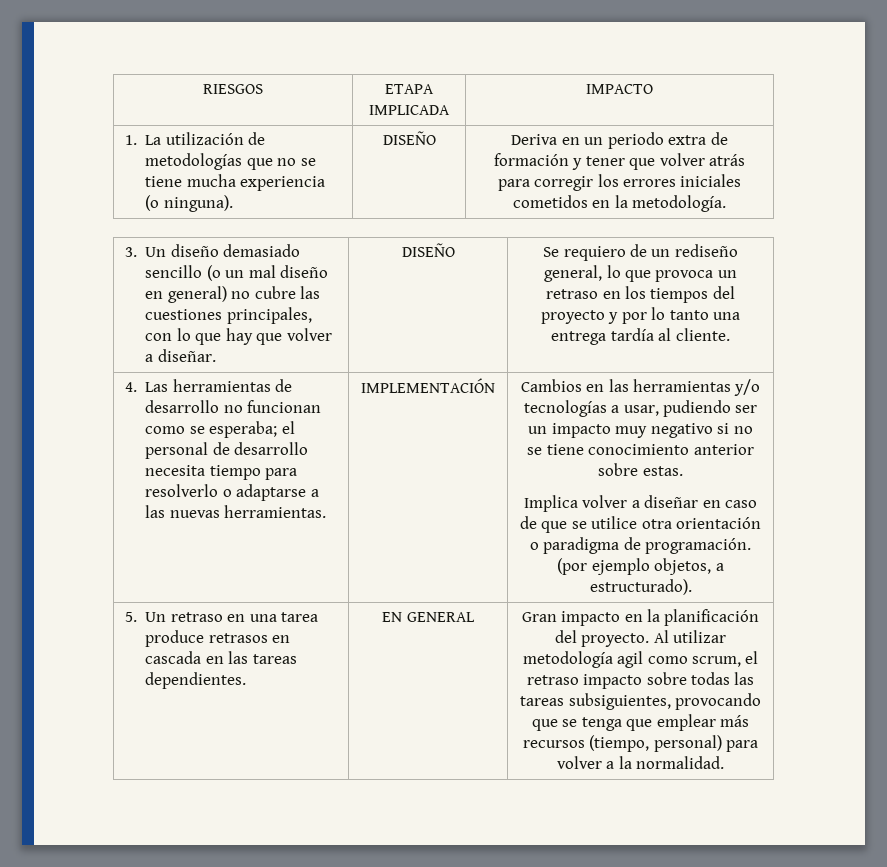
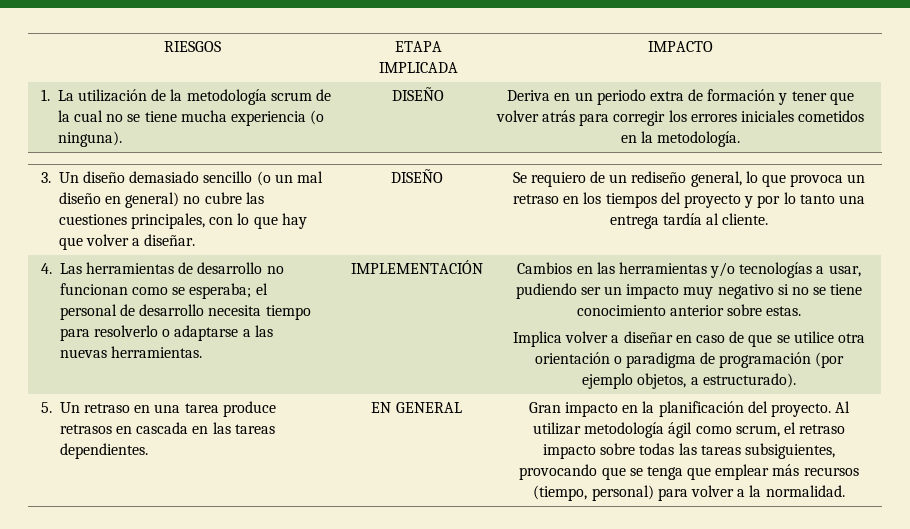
- 1. La utilización de metodologías que no se tiene mucha experiencia (o ninguna). | DISEÑO | Deriva en un periodo extra de formación y tener que volver atrás para corregir los errores iniciales cometidos en la metodología.
+ 1. La utilización de la metodología scrum de la cual no se tiene mucha experiencia (o ninguna). | DISEÑO | Deriva en un periodo extra de formación y tener que volver atrás para corregir los errores iniciales cometidos en la metodología.
- Implica volver a diseñar en caso de que se utilice otra orientación o paradigma de programación. (por ejemplo objetos, a estructurado).
+ Implica volver a diseñar en caso de que se utilice otra orientación o paradigma de programación (por ejemplo objetos, a estructurado).
- Al utilizar metodología agil como scrum, el retraso impacto sobre todas las tareas subsiguientes, provocando que se tenga que emplear más recursos (tiempo, personal) para volver a la normalidad.
+ Al utilizar metodología ágil como scrum, el retraso impacto sobre todas las tareas subsiguientes, provocando que se tenga que emplear más recursos (tiempo, personal) para volver a la normalidad.

